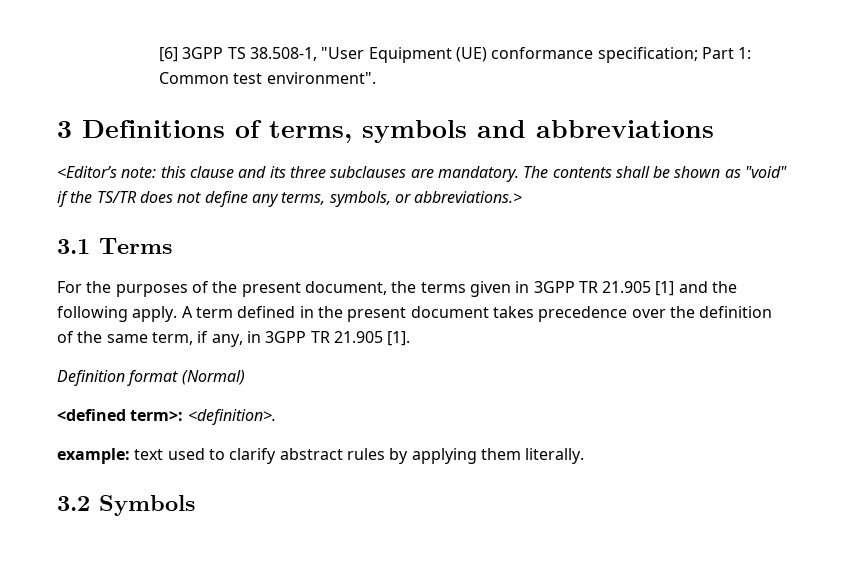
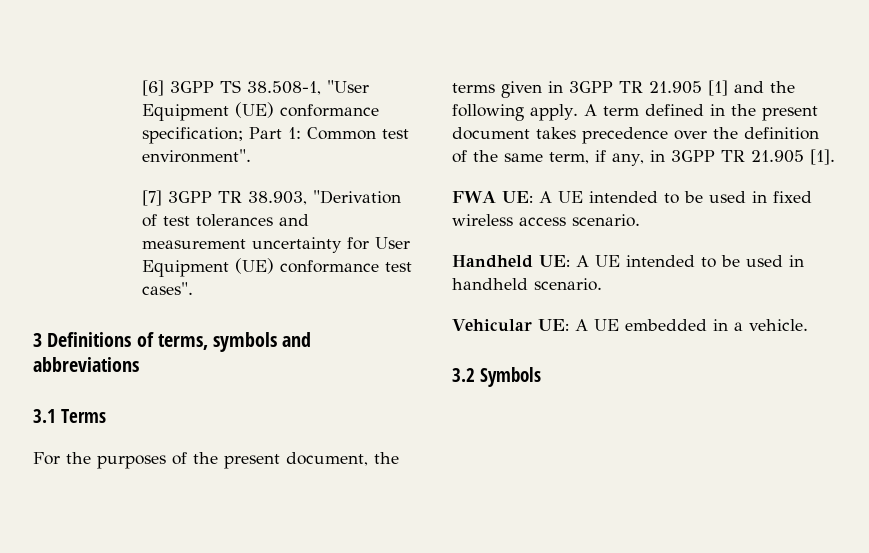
+ [7] 3GPP TR 38.903, "Derivation of test tolerances and measurement uncertainty for User Equipment (UE) conformance test cases".
- <Editor’s note: this clause and its three subclauses are mandatory. The contents shall be shown as "void" if the TS/TR does not define any terms, symbols, or abbreviations.>
- Definition format (Normal)
- <defined term>: <definition>.
- example: text used to clarify abstract rules by applying them literally.
+ FWA UE: A UE intended to be used in fixed wireless access scenario.
+ Handheld UE: A UE intended to be used in handheld scenario.
+ Vehicular UE: A UE embedded in a vehicle.

